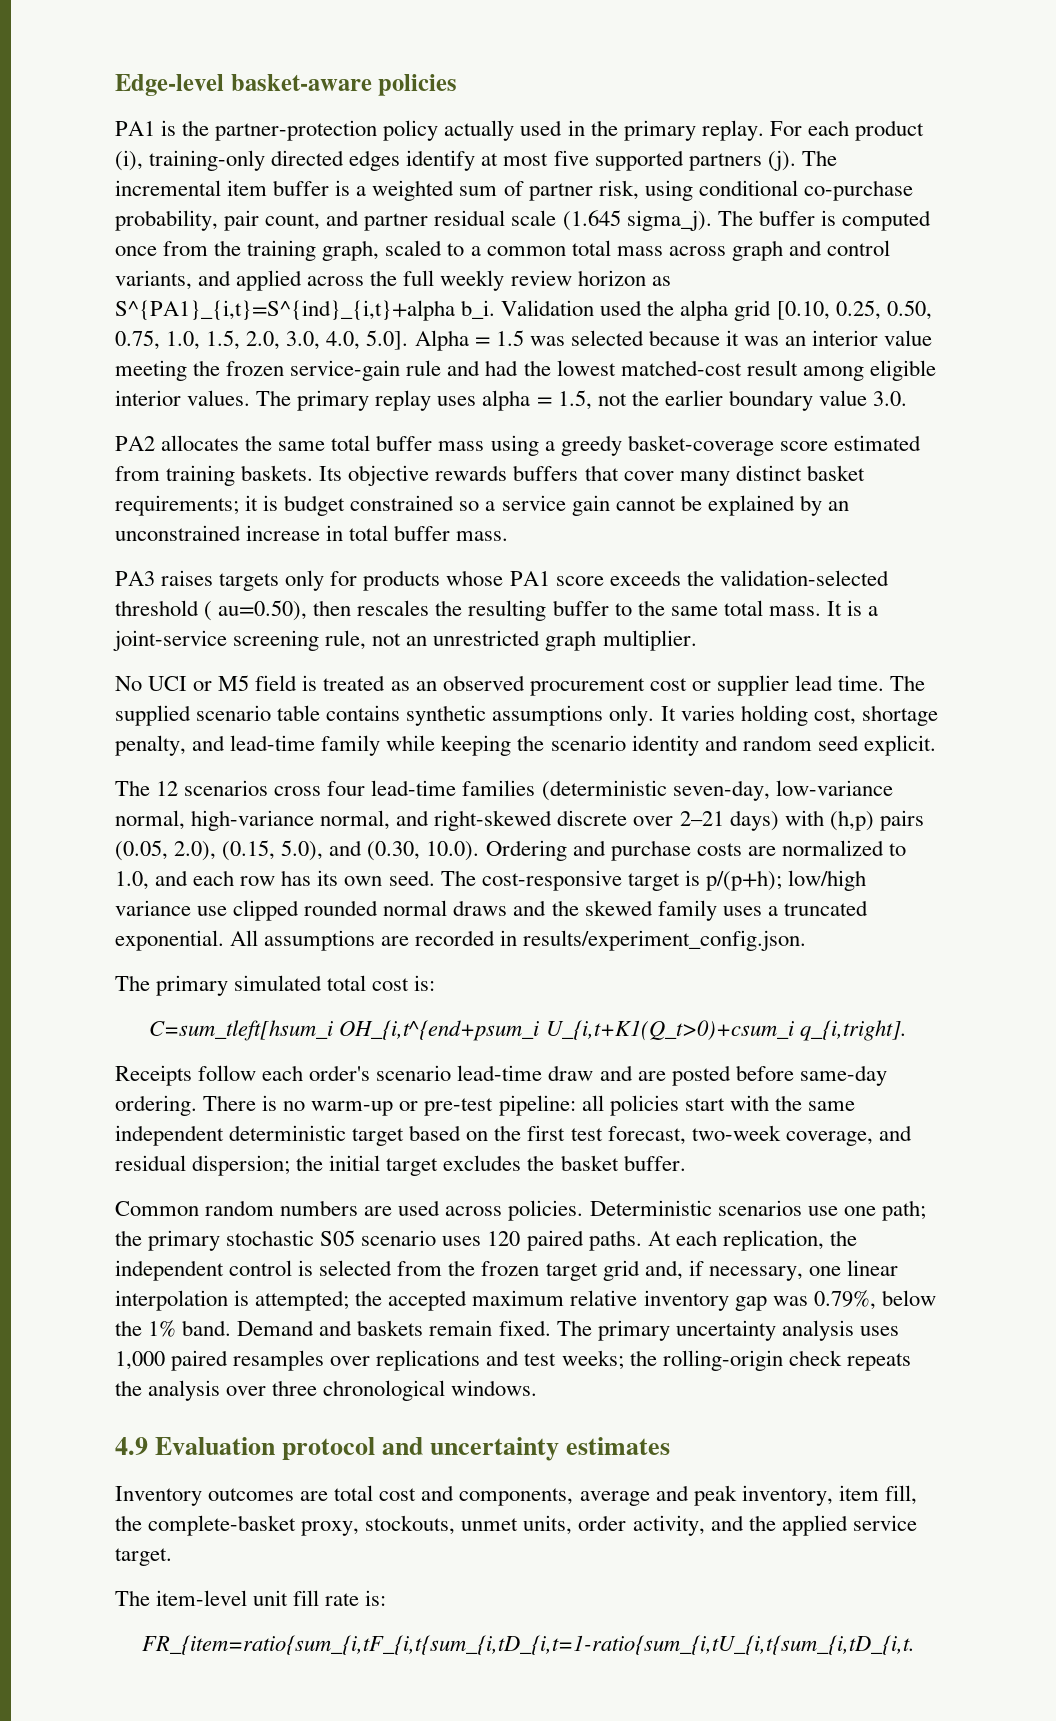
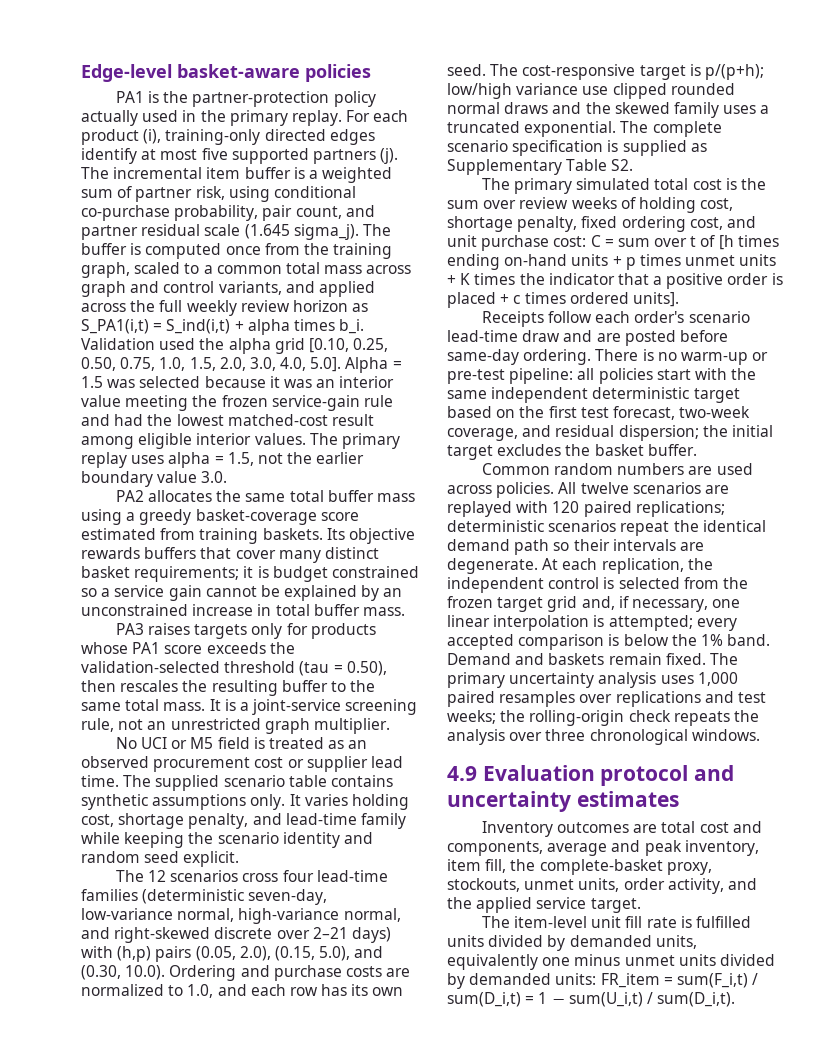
- The buffer is computed once from the training graph, scaled to a common total mass across graph and control variants, and applied across the full weekly review horizon as S^{PA1}_{i,t}=S^{ind}_{i,t}+alpha b_i.
+ The buffer is computed once from the training graph, scaled to a common total mass across graph and control variants, and applied across the full weekly review horizon as S_PA1(i,t) = S_ind(i,t) + alpha times b_i.
- PA3 raises targets only for products whose PA1 score exceeds the validation-selected threshold ( au=0.50), then rescales the resulting buffer to the same total mass.
+ PA3 raises targets only for products whose PA1 score exceeds the validation-selected threshold (tau = 0.50), then rescales the resulting buffer to the same total mass.
- All assumptions are recorded in results/experiment_config.json.
+ The complete scenario specification is supplied as Supplementary Table S2.
- The primary simulated total cost is:
- C=sum_tleft[hsum_i OH_{i,t^{end+psum_i U_{i,t+K1(Q_t>0)+csum_i q_{i,tright].
+ The primary simulated total cost is the sum over review weeks of holding cost, shortage penalty, fixed ordering cost, and unit purchase cost: C = sum over t of [h times ending on-hand units + p times unmet units + K times the indicator that a positive order is placed + c times ordered units].
- Deterministic scenarios use one path; the primary stochastic S05 scenario uses 120 paired paths.
+ All twelve scenarios are replayed with 120 paired replications; deterministic scenarios repeat the identical demand path so their intervals are degenerate.
- At each replication, the independent control is selected from the frozen target grid and, if necessary, one linear interpolation is attempted; the accepted maximum relative inventory gap was 0.79%, below the 1% band.
+ At each replication, the independent control is selected from the frozen target grid and, if necessary, one linear interpolation is attempted; every accepted comparison is below the 1% band.
- The item-level unit fill rate is:
- FR_{item=ratio{sum_{i,tF_{i,t{sum_{i,tD_{i,t=1-ratio{sum_{i,tU_{i,t{sum_{i,tD_{i,t.
+ The item-level unit fill rate is fulfilled units divided by demanded units, equivalently one minus unmet units divided by demanded units: FR_item = sum(F_i,t) / sum(D_i,t) = 1 − sum(U_i,t) / sum(D_i,t).

